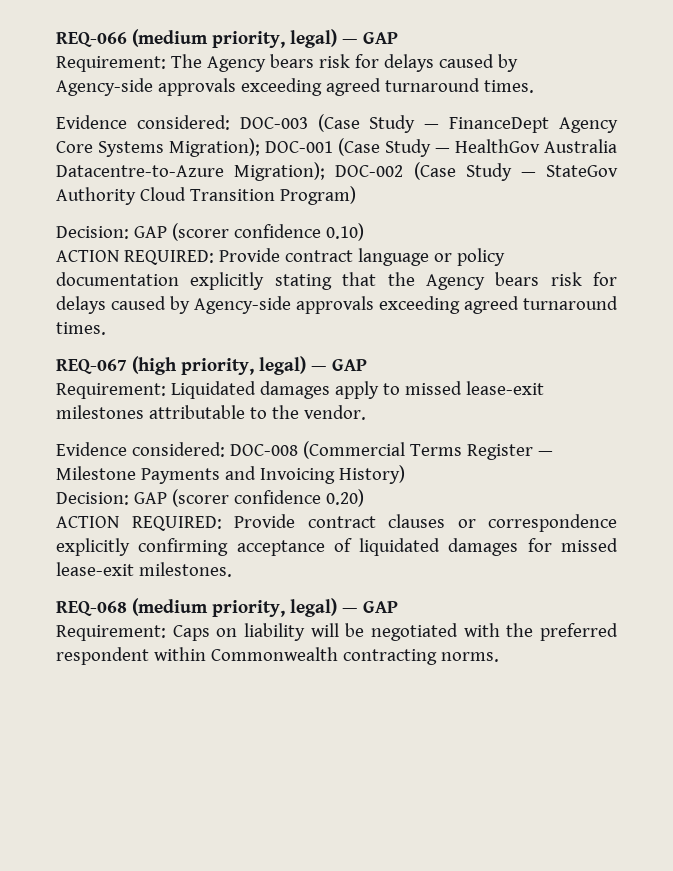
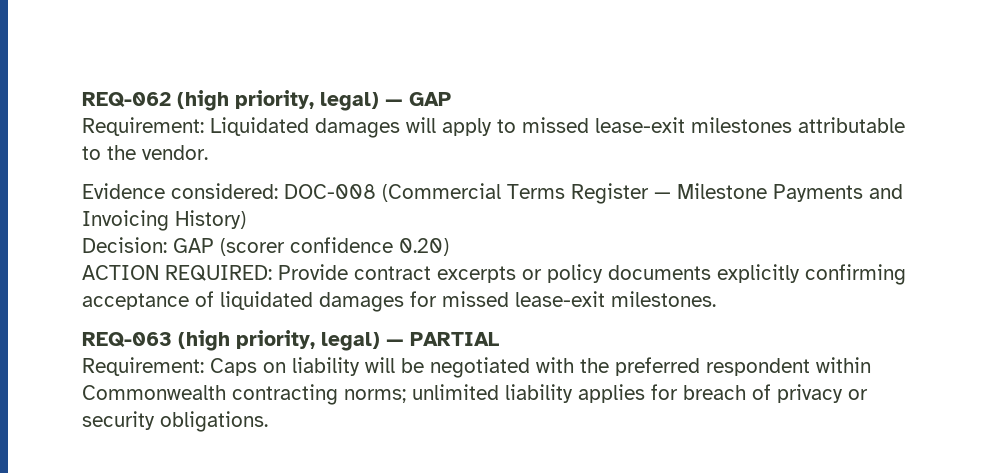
- REQ-066 (medium priority, legal) — GAP
- Requirement: The Agency bears risk for delays caused by Agency-side approvals exceeding agreed turnaround times.
- Evidence considered: DOC-003 (Case Study — FinanceDept Agency Core Systems Migration); DOC-001 (Case Study — HealthGov Australia Datacentre-to-Azure Migration); DOC-002 (Case Study — StateGov Authority Cloud Transition Program)
- Decision: GAP (scorer confidence 0.10)
- ACTION REQUIRED: Provide contract language or policy documentation explicitly stating that the Agency bears risk for delays caused by Agency-side approvals exceeding agreed turnaround times.
- REQ-067 (high priority, legal) — GAP
+ REQ-062 (high priority, legal) — GAP
- Requirement: Liquidated damages apply to missed lease-exit milestones attributable to the vendor.
+ Requirement: Liquidated damages will apply to missed lease-exit milestones attributable to the vendor.
- ACTION REQUIRED: Provide contract clauses or correspondence explicitly confirming acceptance of liquidated damages for missed lease-exit milestones.
+ ACTION REQUIRED: Provide contract excerpts or policy documents explicitly confirming acceptance of liquidated damages for missed lease-exit milestones.
- REQ-068 (medium priority, legal) — GAP
+ REQ-063 (high priority, legal) — PARTIAL
- Requirement: Caps on liability will be negotiated with the preferred respondent within Commonwealth contracting norms.
+ Requirement: Caps on liability will be negotiated with the preferred respondent within Commonwealth contracting norms; unlimited liability applies for breach of privacy or security obligations.

